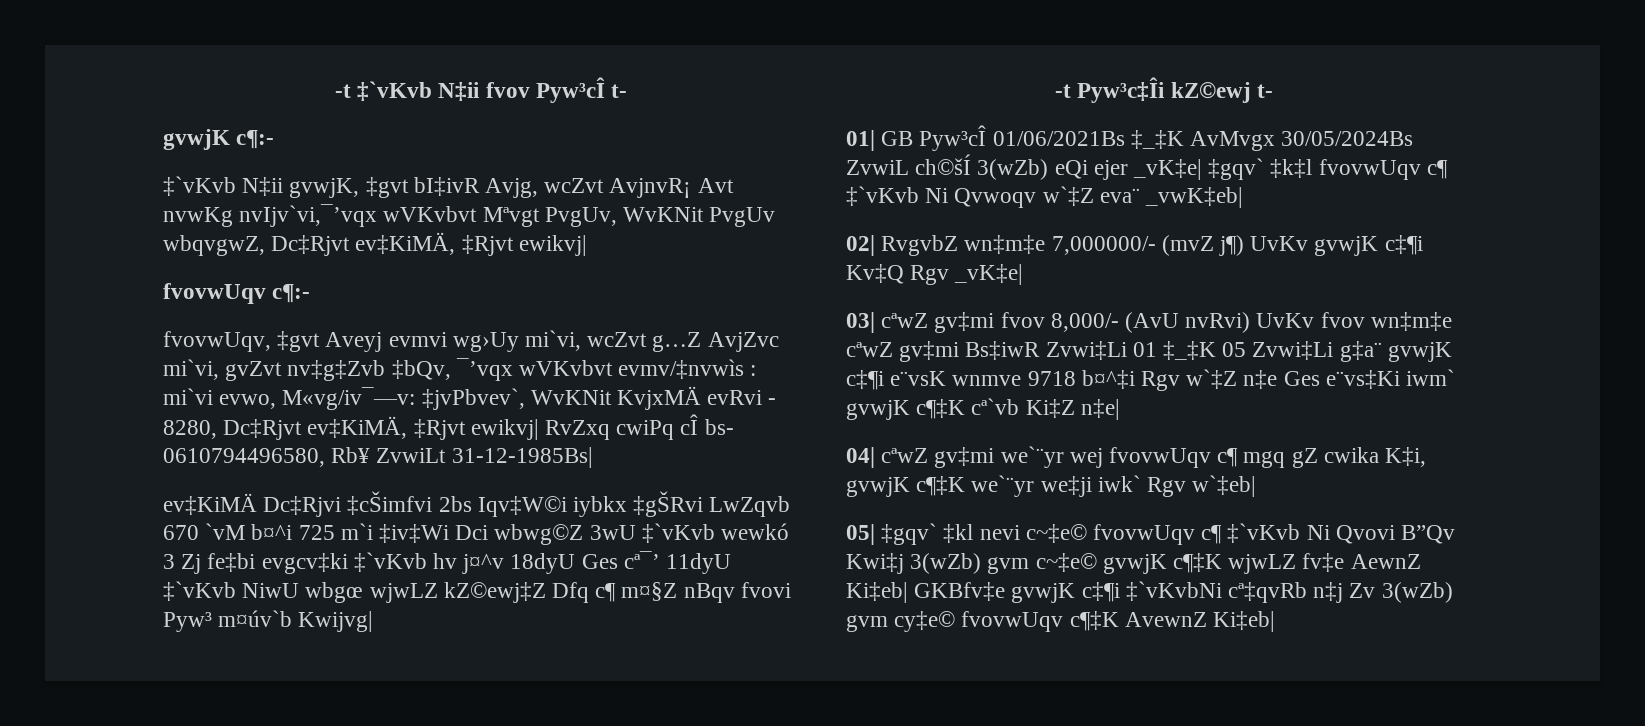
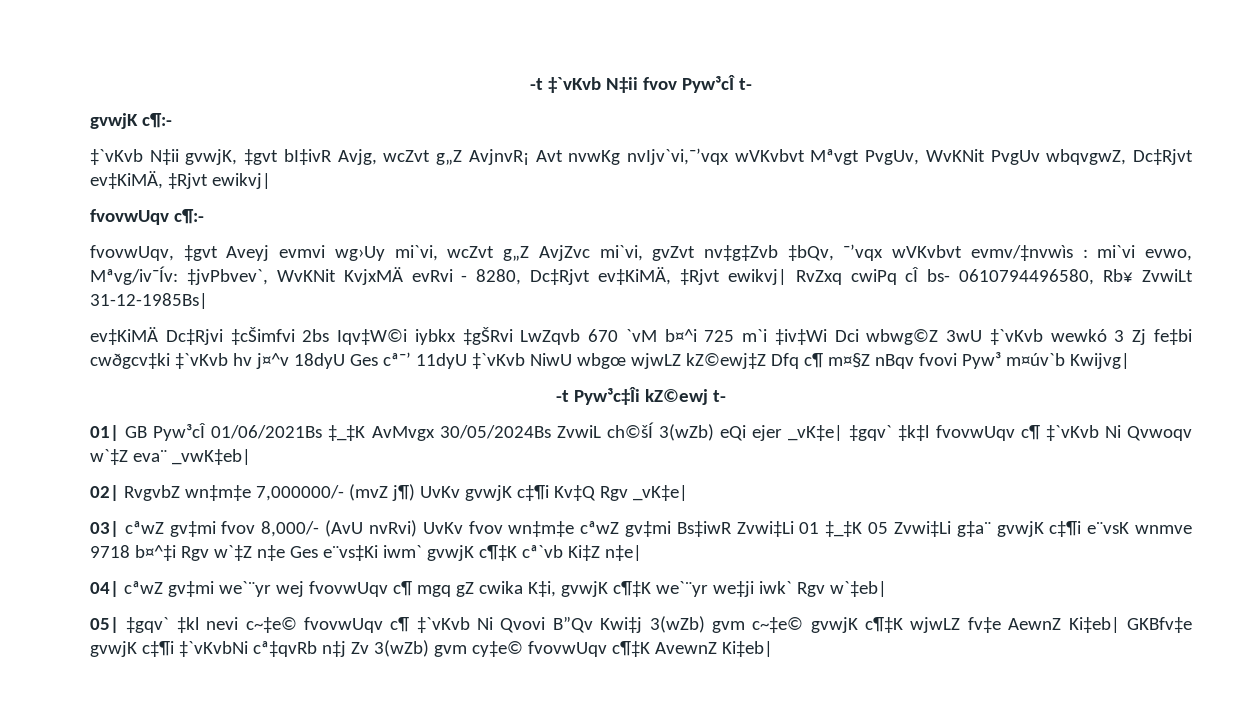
- ‡`vKvb N‡ii gvwjK, ‡gvt bI‡ivR Avjg, wcZvt AvjnvR¡ Avt nvwKg nvIjv`vi,¯’vqx wVKvbvt Mªvgt PvgUv, WvKNit PvgUv wbqvgwZ, Dc‡Rjvt ev‡KiMÄ, ‡Rjvt ewikvj|
+ ‡`vKvb N‡ii gvwjK, ‡gvt bI‡ivR Avjg, wcZvt g„Z AvjnvR¡ Avt nvwKg nvIjv`vi,¯’vqx wVKvbvt Mªvgt PvgUv, WvKNit PvgUv wbqvgwZ, Dc‡Rjvt ev‡KiMÄ, ‡Rjvt ewikvj|
- fvovwUqv, ‡gvt Aveyj evmvi wg›Uy mi`vi, wcZvt g…Z AvjZvc mi`vi, gvZvt nv‡g‡Zvb ‡bQv, ¯’vqx wVKvbvt evmv/‡nvwìs : mi`vi evwo, M«vg/iv¯—v: ‡jvPbvev`, WvKNit KvjxMÄ evRvi - 8280, Dc‡Rjvt ev‡KiMÄ, ‡Rjvt ewikvj| RvZxq cwiPq cÎ bs- 0610794496580, Rb¥ ZvwiLt 31-12-1985Bs|
+ fvovwUqv, ‡gvt Aveyj evmvi wg›Uy mi`vi, wcZvt g„Z AvjZvc mi`vi, gvZvt nv‡g‡Zvb ‡bQv, ¯’vqx wVKvbvt evmv/‡nvwìs : mi`vi evwo, Mªvg/iv¯Ív: ‡jvPbvev`, WvKNit KvjxMÄ evRvi - 8280, Dc‡Rjvt ev‡KiMÄ, ‡Rjvt ewikvj| RvZxq cwiPq cÎ bs- 0610794496580, Rb¥ ZvwiLt 31-12-1985Bs|
- ev‡KiMÄ Dc‡Rjvi ‡cŠimfvi 2bs Iqv‡W©i iybkx ‡gŠRvi LwZqvb 670 `vM b¤^i 725 m`i ‡iv‡Wi Dci wbwg©Z 3wU ‡`vKvb wewkó 3 Zj fe‡bi evgcv‡ki ‡`vKvb hv j¤^v 18dyU Ges cª¯’ 11dyU ‡`vKvb NiwU wbgœ wjwLZ kZ©ewj‡Z Dfq c¶ m¤§Z nBqv fvovi Pyw³ m¤úv`b Kwijvg|
+ ev‡KiMÄ Dc‡Rjvi ‡cŠimfvi 2bs Iqv‡W©i iybkx ‡gŠRvi LwZqvb 670 `vM b¤^i 725 m`i ‡iv‡Wi Dci wbwg©Z 3wU ‡`vKvb wewkó 3 Zj fe‡bi cwðgcv‡ki ‡`vKvb hv j¤^v 18dyU Ges cª¯’ 11dyU ‡`vKvb NiwU wbgœ wjwLZ kZ©ewj‡Z Dfq c¶ m¤§Z nBqv fvovi Pyw³ m¤úv`b Kwijvg|

